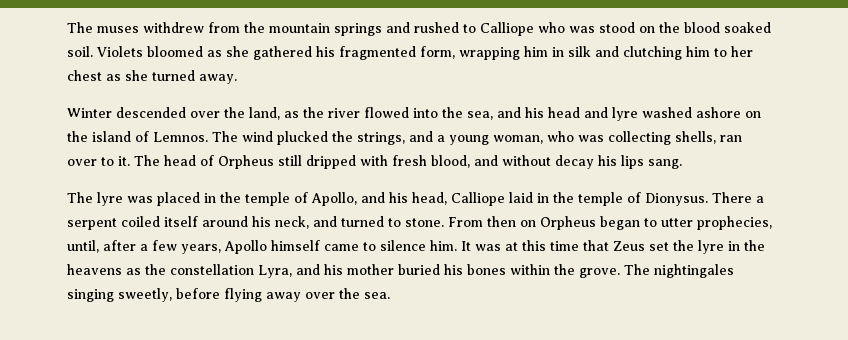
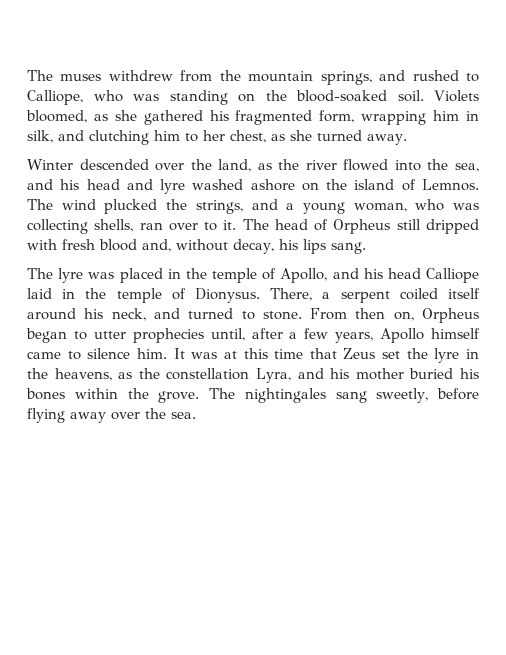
- The muses withdrew from the mountain springs and rushed to Calliope who was stood on the blood soaked soil.
+ The muses withdrew from the mountain springs, and rushed to Calliope, who was standing on the blood-soaked soil.
- Violets bloomed as she gathered his fragmented form, wrapping him in silk and clutching him to her chest as she turned away.
+ Violets bloomed, as she gathered his fragmented form, wrapping him in silk, and clutching him to her chest, as she turned away.
- The head of Orpheus still dripped with fresh blood, and without decay his lips sang.
+ The head of Orpheus still dripped with fresh blood and, without decay, his lips sang.
- The lyre was placed in the temple of Apollo, and his head, Calliope laid in the temple of Dionysus.
+ The lyre was placed in the temple of Apollo, and his head Calliope laid in the temple of Dionysus.
- There a serpent coiled itself around his neck, and turned to stone.
+ There, a serpent coiled itself around his neck, and turned to stone.
- From then on Orpheus began to utter prophecies, until, after a few years, Apollo himself came to silence him.
+ From then on, Orpheus began to utter prophecies until, after a few years, Apollo himself came to silence him.
- It was at this time that Zeus set the lyre in the heavens as the constellation Lyra, and his mother buried his bones within the grove.
+ It was at this time that Zeus set the lyre in the heavens, as the constellation Lyra, and his mother buried his bones within the grove.
- The nightingales singing sweetly, before flying away over the sea.
+ The nightingales sang sweetly, before flying away over the sea.

